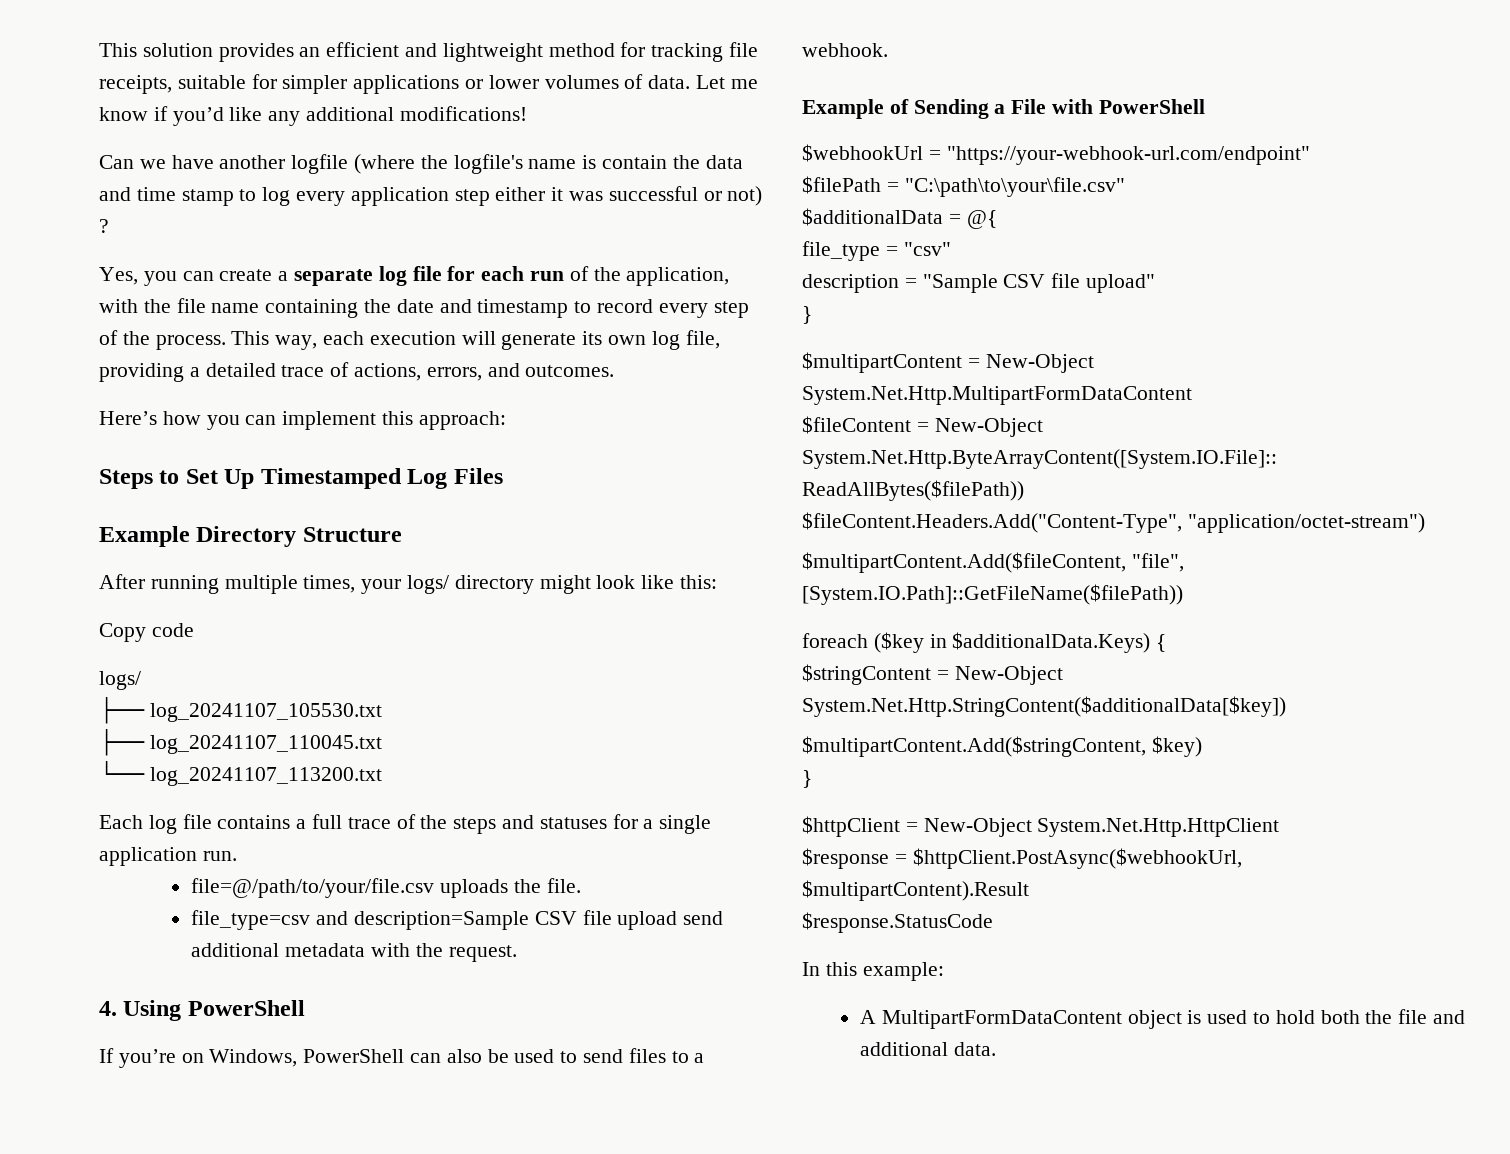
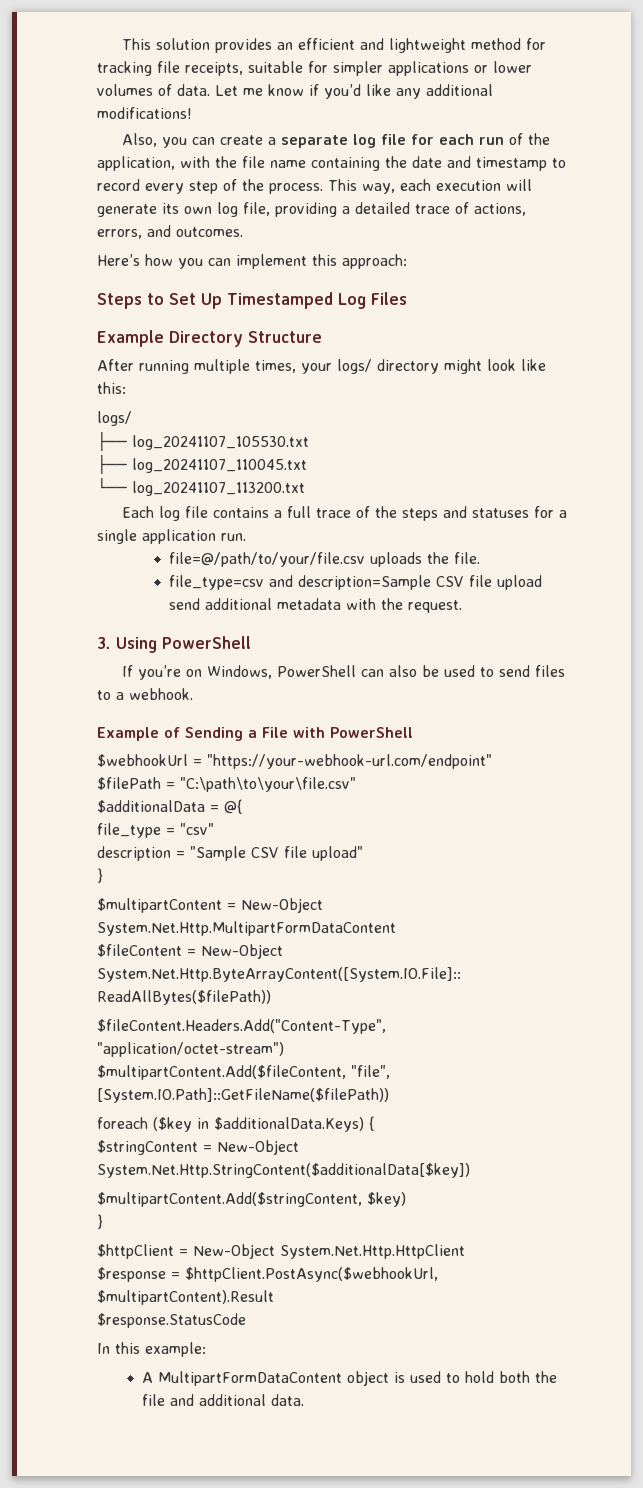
- Can we have another logfile (where the logfile's name is contain the data and time stamp to log every application step either it was successful or not) ?
- Yes, you can create a separate log file for each run of the application, with the file name containing the date and timestamp to record every step of the process.
+ Also, you can create a separate log file for each run of the application, with the file name containing the date and timestamp to record every step of the process.
- Copy code
- 4. Using PowerShell
+ 3. Using PowerShell

